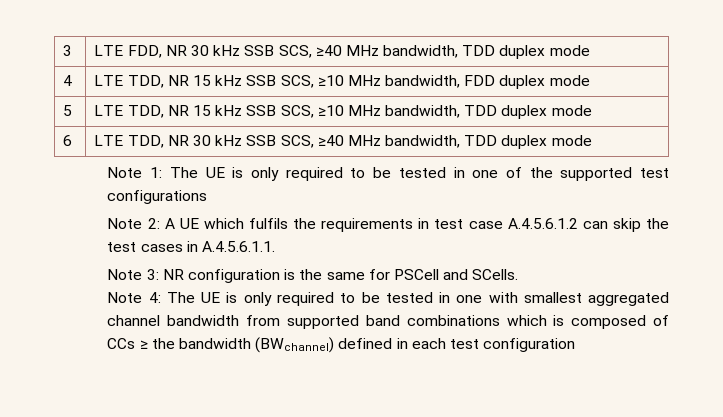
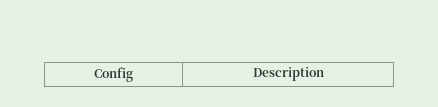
- 3 | LTE FDD, NR 30 kHz SSB SCS, ≥40 MHz bandwidth, TDD duplex mode
- 4 | LTE TDD, NR 15 kHz SSB SCS, ≥10 MHz bandwidth, FDD duplex mode
- 5 | LTE TDD, NR 15 kHz SSB SCS, ≥10 MHz bandwidth, TDD duplex mode
- 6 | LTE TDD, NR 30 kHz SSB SCS, ≥40 MHz bandwidth, TDD duplex mode
- Note 1: The UE is only required to be tested in one of the supported test configurations
- Note 2: A UE which fulfils the requirements in test case A.4.5.6.1.2 can skip the test cases in A.4.5.6.1.1.
- Note 3: NR configuration is the same for PSCell and SCells.
- Note 4: The UE is only required to be tested in one with smallest aggregated channel bandwidth from supported band combinations which is composed of CCs ≥ the bandwidth (BWchannel) defined in each test configuration
+ Config | Description

